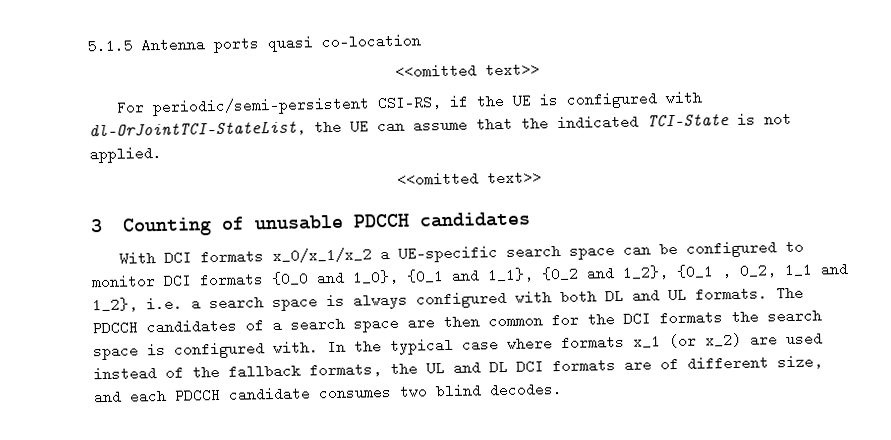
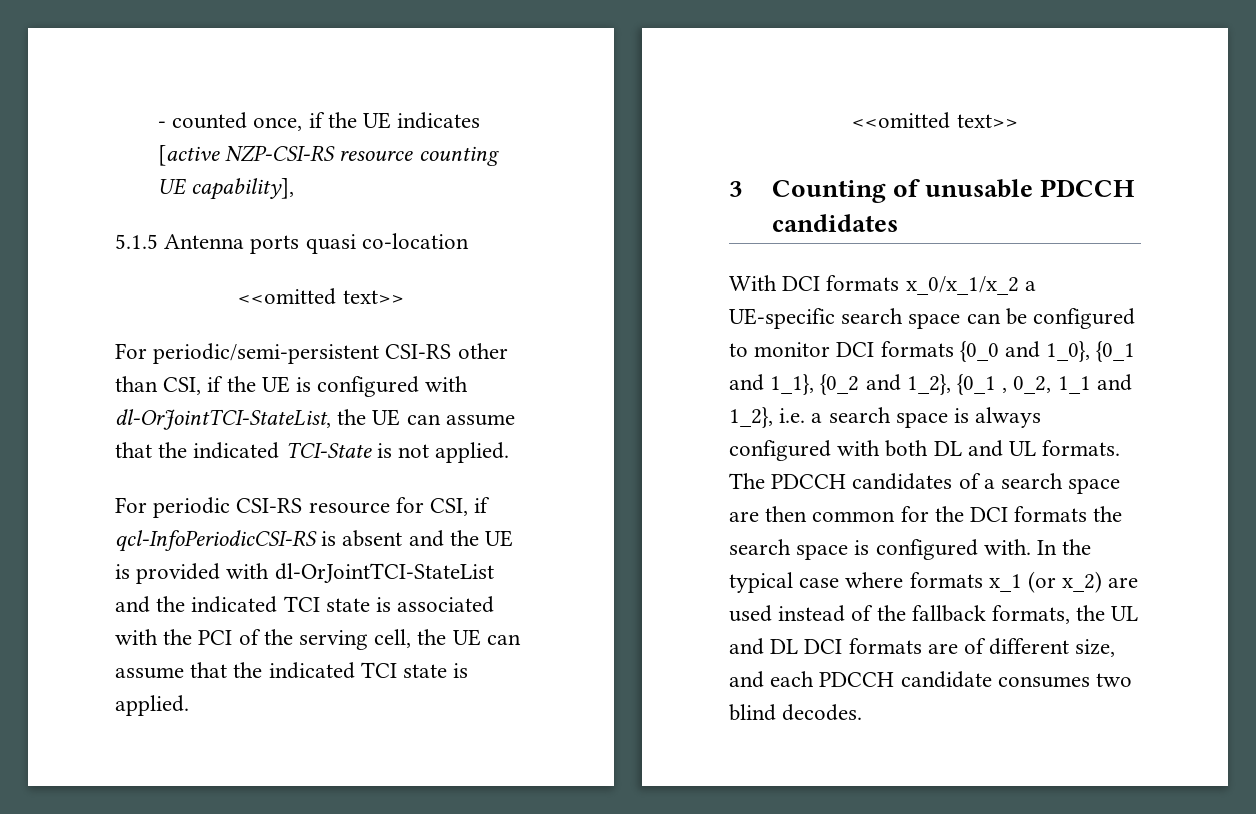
+ - counted once, if the UE indicates [active NZP-CSI-RS resource counting UE capability],
- For periodic/semi-persistent CSI-RS, if the UE is configured with dl-OrJointTCI-StateList, the UE can assume that the indicated TCI-State is not applied.
+ For periodic/semi-persistent CSI-RS other than CSI, if the UE is configured with dl-OrJointTCI-StateList, the UE can assume that the indicated TCI-State is not applied.
+ For periodic CSI-RS resource for CSI, if qcl-InfoPeriodicCSI-RS is absent and the UE is provided with dl-OrJointTCI-StateList and the indicated TCI state is associated with the PCI of the serving cell, the UE can assume that the indicated TCI state is applied.

